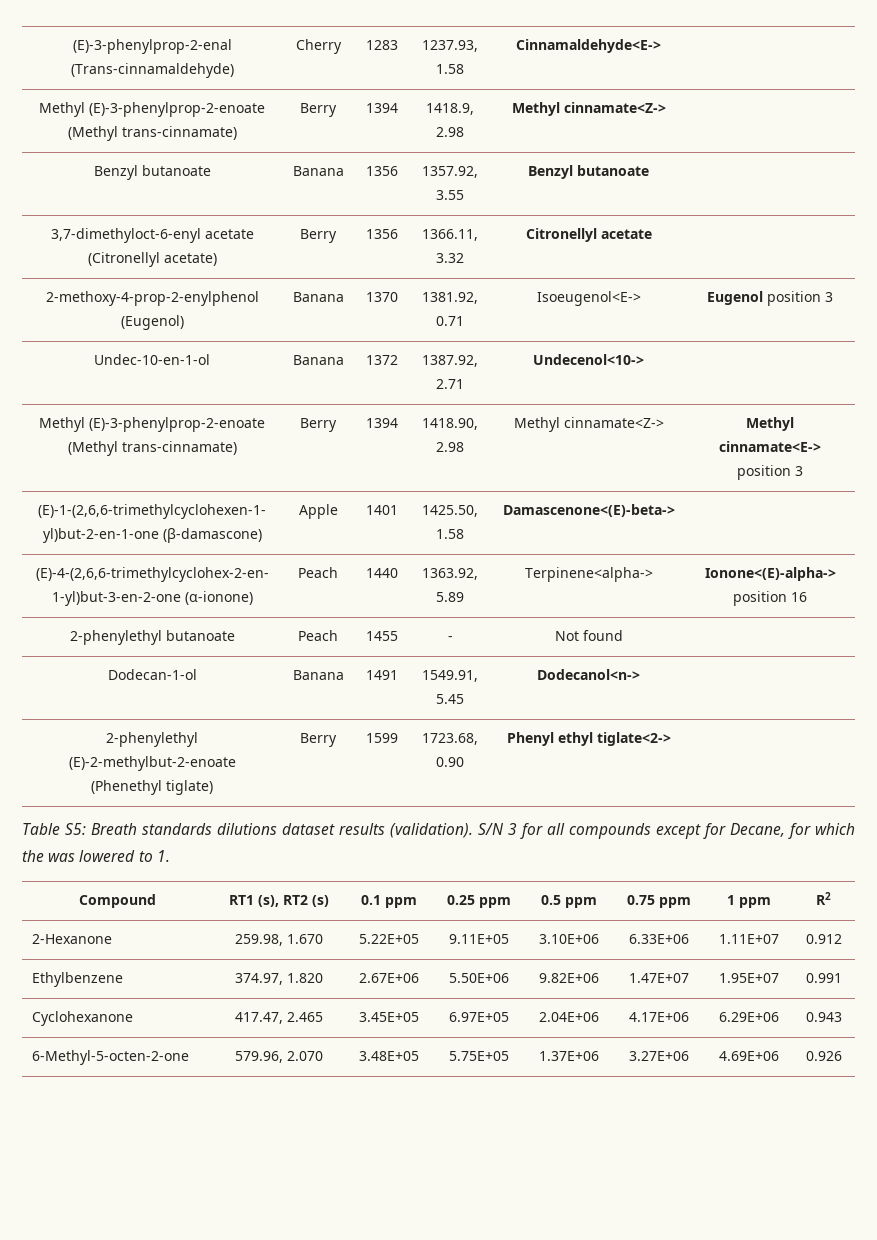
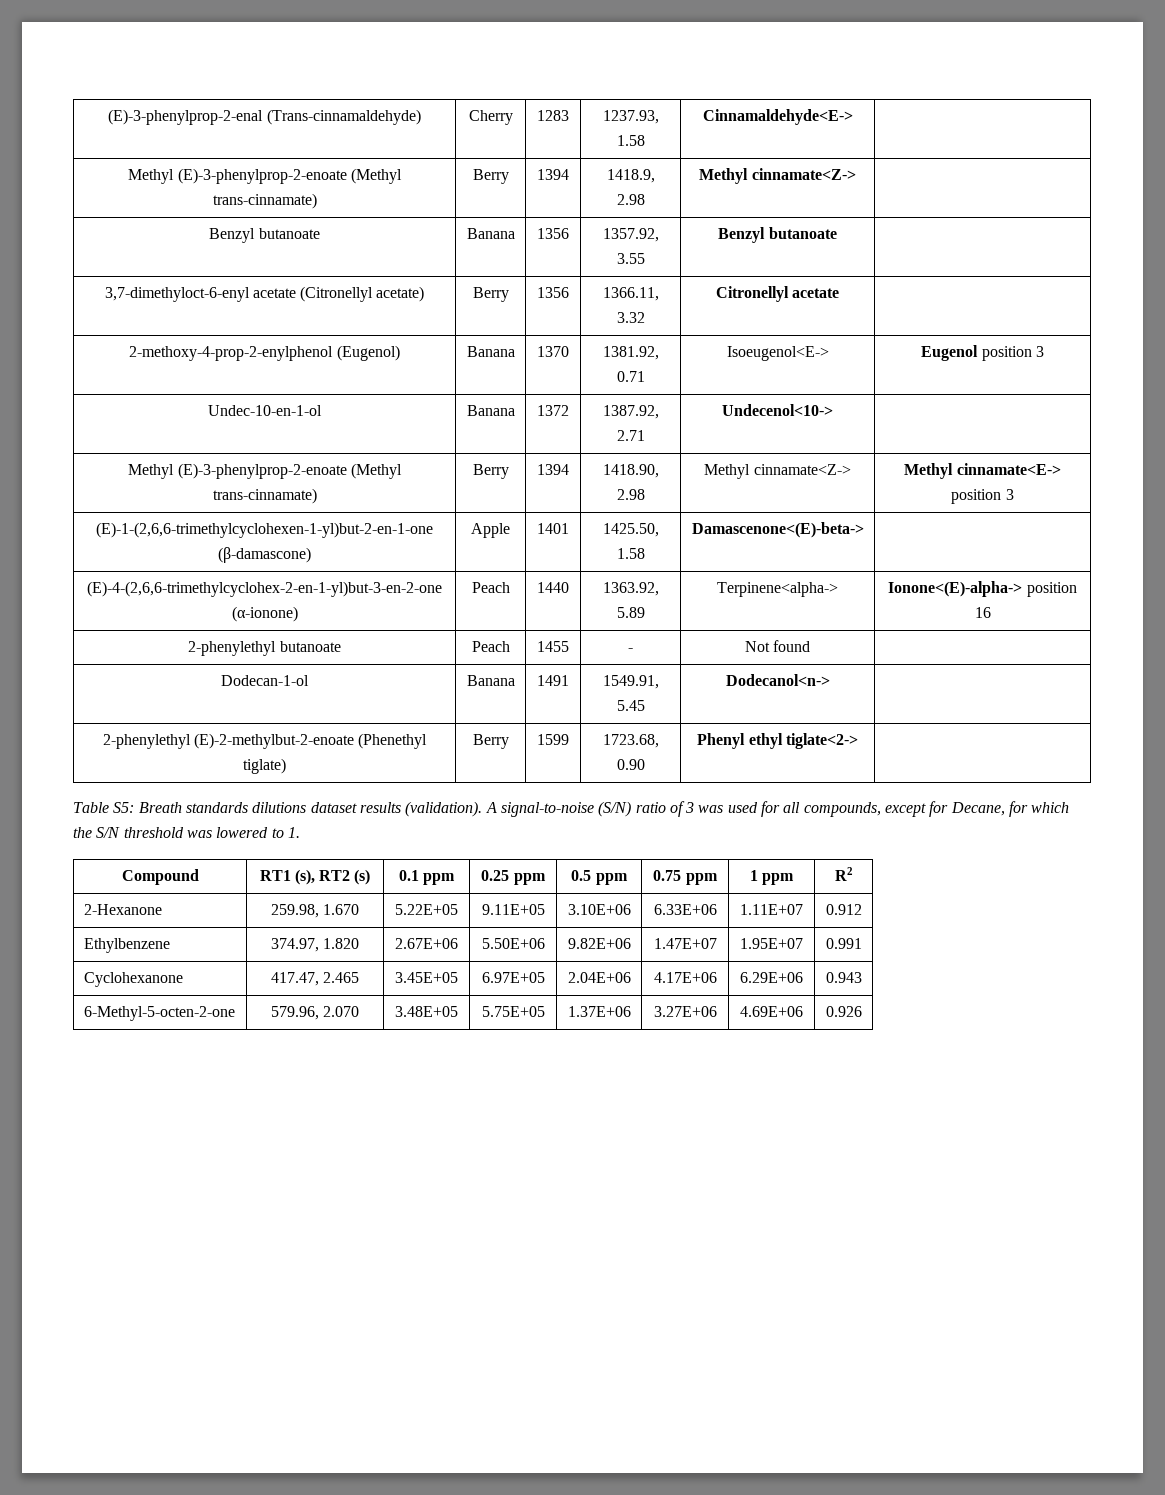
- S/N 3 for all compounds except for Decane, for which the was lowered to 1.
+ A signal-to-noise (S/N) ratio of 3 was used for all compounds, except for Decane, for which the S/N threshold was lowered to 1.

